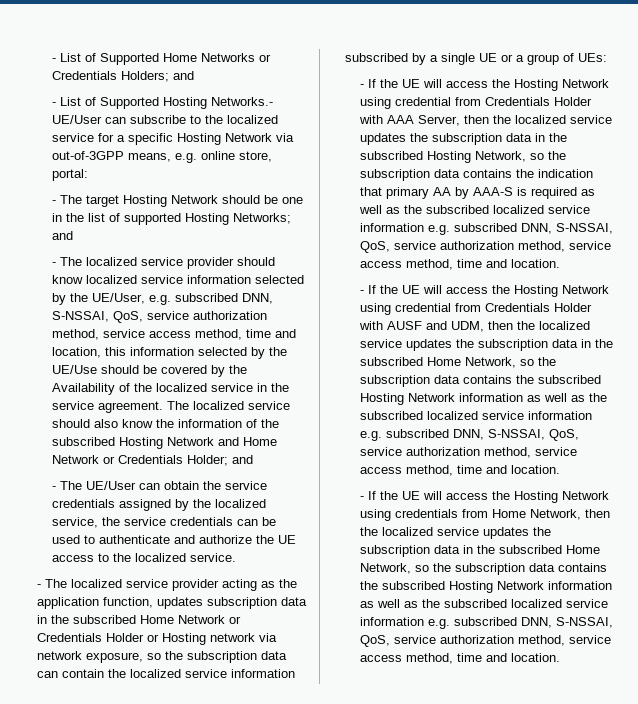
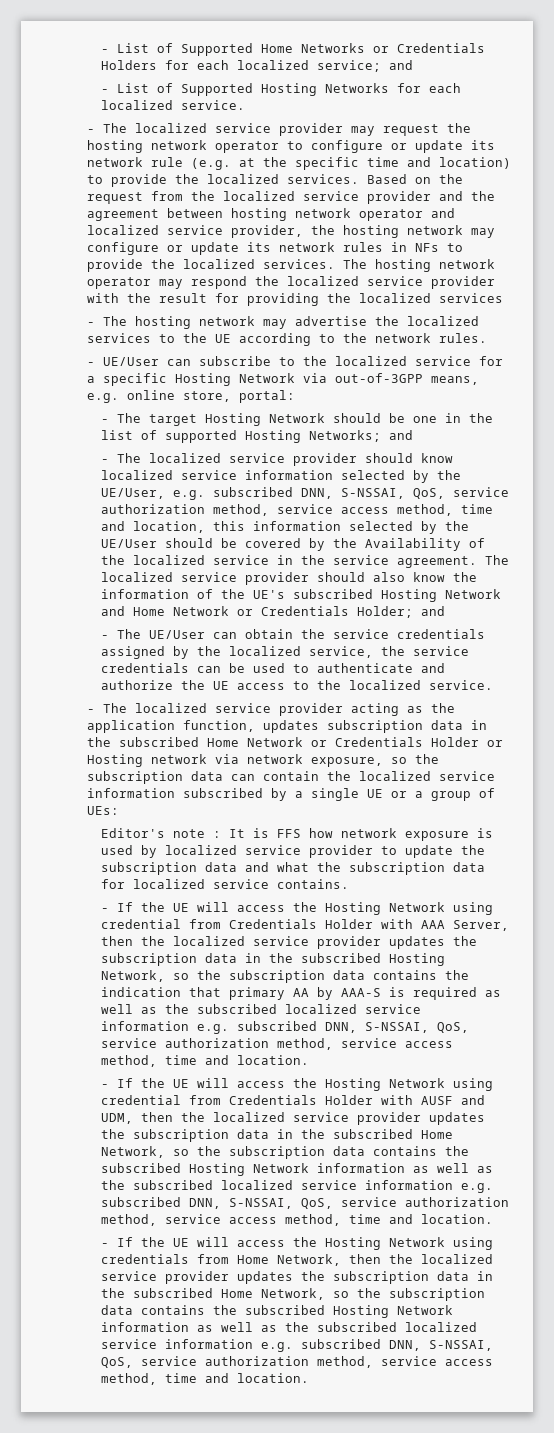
- - List of Supported Home Networks or Credentials Holders; and
+ - List of Supported Home Networks or Credentials Holders for each localized service; and
- - List of Supported Hosting Networks.- UE/User can subscribe to the localized service for a specific Hosting Network via out-of-3GPP means, e.g. online store, portal:
+ - List of Supported Hosting Networks for each localized service.
+ - The localized service provider may request the hosting network operator to configure or update its network rule (e.g. at the specific time and location) to provide the localized services. Based on the request from the localized service provider and the agreement between hosting network operator and localized service provider, the hosting network may configure or update its network rules in NFs to provide the localized services. The hosting network operator may respond the localized service provider with the result for providing the localized services
+ - The hosting network may advertise the localized services to the UE according to the network rules.
+ - UE/User can subscribe to the localized service for a specific Hosting Network via out-of-3GPP means, e.g. online store, portal:
- - The localized service provider should know localized service information selected by the UE/User, e.g. subscribed DNN, S-NSSAI, QoS, service authorization method, service access method, time and location, this information selected by the UE/Use should be covered by the Availability of the localized service in the service agreement.
+ - The localized service provider should know localized service information selected by the UE/User, e.g. subscribed DNN, S-NSSAI, QoS, service authorization method, service access method, time and location, this information selected by the UE/User should be covered by the Availability of the localized service in the service agreement.
- The localized service should also know the information of the subscribed Hosting Network and Home Network or Credentials Holder; and
+ The localized service provider should also know the information of the UE's subscribed Hosting Network and Home Network or Credentials Holder; and
+ Editor's note : It is FFS how network exposure is used by localized service provider to update the subscription data and what the subscription data for localized service contains.
- - If the UE will access the Hosting Network using credential from Credentials Holder with AAA Server, then the localized service updates the subscription data in the subscribed Hosting Network, so the subscription data contains the indication that primary AA by AAA-S is required as well as the subscribed localized service information e.g. subscribed DNN, S-NSSAI, QoS, service authorization method, service access method, time and location.
+ - If the UE will access the Hosting Network using credential from Credentials Holder with AAA Server, then the localized service provider updates the subscription data in the subscribed Hosting Network, so the subscription data contains the indication that primary AA by AAA-S is required as well as the subscribed localized service information e.g. subscribed DNN, S-NSSAI, QoS, service authorization method, service access method, time and location.
- - If the UE will access the Hosting Network using credential from Credentials Holder with AUSF and UDM, then the localized service updates the subscription data in the subscribed Home Network, so the subscription data contains the subscribed Hosting Network information as well as the subscribed localized service information e.g. subscribed DNN, S-NSSAI, QoS, service authorization method, service access method, time and location.
+ - If the UE will access the Hosting Network using credential from Credentials Holder with AUSF and UDM, then the localized service provider updates the subscription data in the subscribed Home Network, so the subscription data contains the subscribed Hosting Network information as well as the subscribed localized service information e.g. subscribed DNN, S-NSSAI, QoS, service authorization method, service access method, time and location.
- - If the UE will access the Hosting Network using credentials from Home Network, then the localized service updates the subscription data in the subscribed Home Network, so the subscription data contains the subscribed Hosting Network information as well as the subscribed localized service information e.g. subscribed DNN, S-NSSAI, QoS, service authorization method, service access method, time and location.
+ - If the UE will access the Hosting Network using credentials from Home Network, then the localized service provider updates the subscription data in the subscribed Home Network, so the subscription data contains the subscribed Hosting Network information as well as the subscribed localized service information e.g. subscribed DNN, S-NSSAI, QoS, service authorization method, service access method, time and location.

